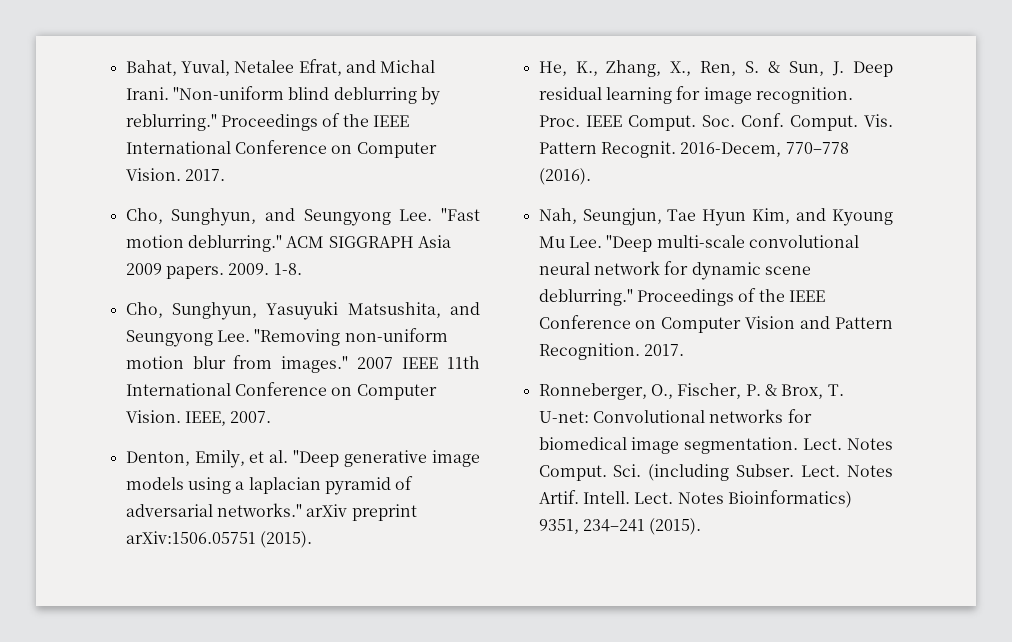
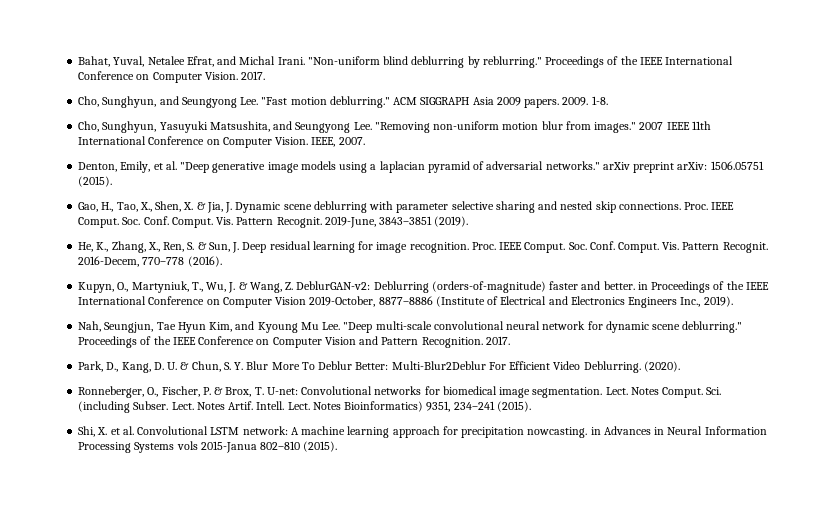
- Denton, Emily, et al. "Deep generative image models using a laplacian pyramid of adversarial networks." arXiv preprint arXiv:1506.05751 (2015).
+ Denton, Emily, et al. "Deep generative image models using a laplacian pyramid of adversarial networks." arXiv preprint arXiv: 1506.05751 (2015).
+ Gao, H., Tao, X., Shen, X. & Jia, J. Dynamic scene deblurring with parameter selective sharing and nested skip connections. Proc. IEEE Comput. Soc. Conf. Comput. Vis. Pattern Recognit. 2019-June, 3843–3851 (2019).
+ Kupyn, O., Martyniuk, T., Wu, J. & Wang, Z. DeblurGAN-v2: Deblurring (orders-of-magnitude) faster and better. in Proceedings of the IEEE International Conference on Computer Vision 2019-October, 8877–8886 (Institute of Electrical and Electronics Engineers Inc., 2019).
+ Park, D., Kang, D. U. & Chun, S. Y. Blur More To Deblur Better: Multi-Blur2Deblur For Efficient Video Deblurring. (2020).
+ Shi, X. et al. Convolutional LSTM network: A machine learning approach for precipitation nowcasting. in Advances in Neural Information Processing Systems vols 2015-Janua 802–810 (2015).

